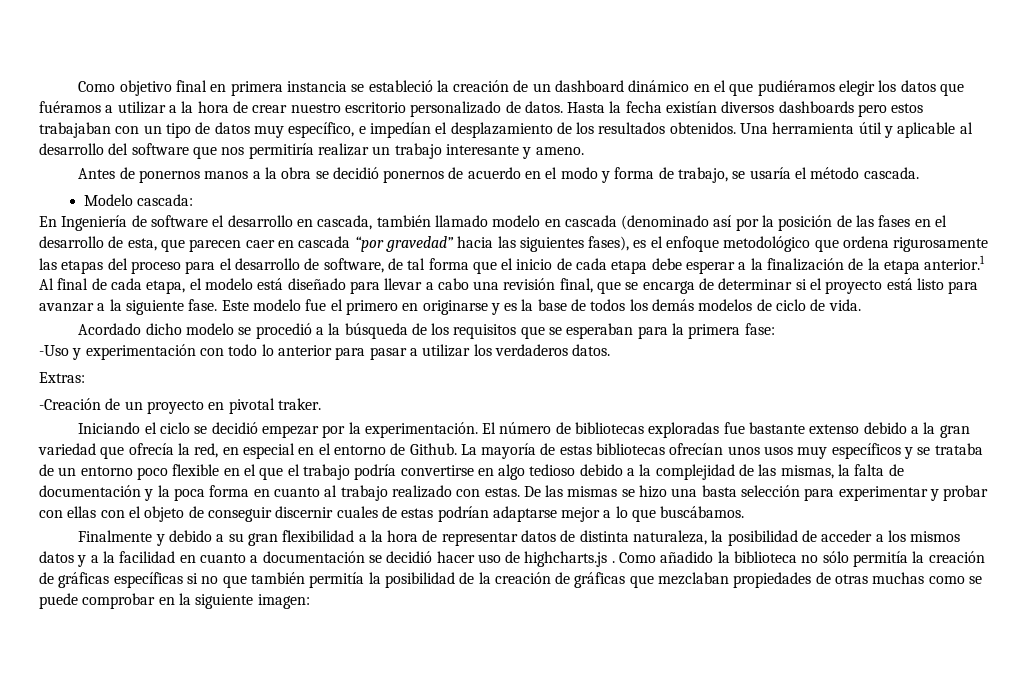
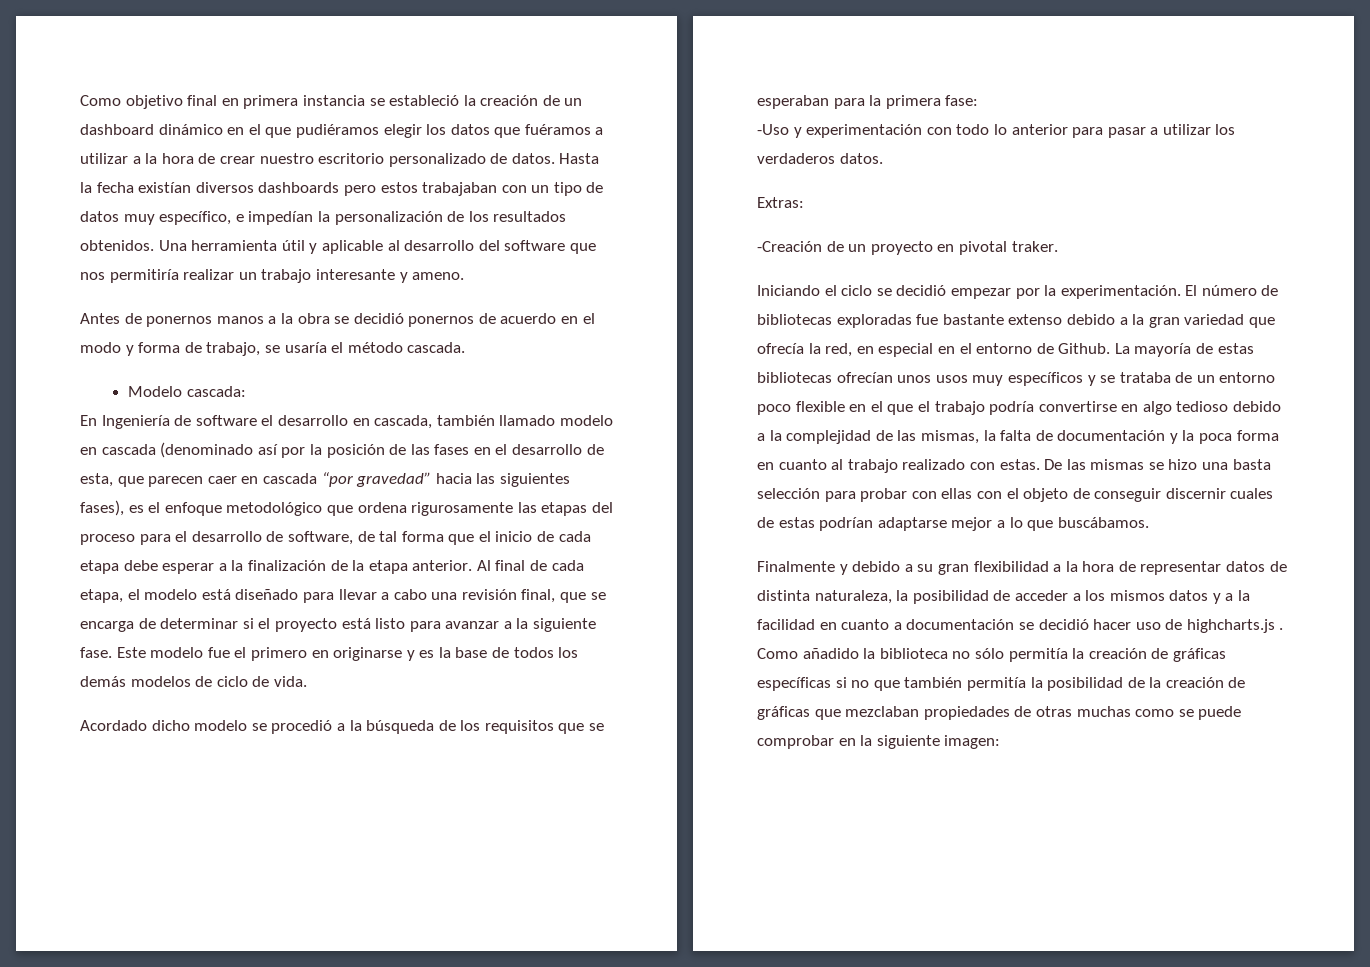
- Hasta la fecha existían diversos dashboards pero estos trabajaban con un tipo de datos muy específico, e impedían el desplazamiento de los resultados obtenidos.
+ Hasta la fecha existían diversos dashboards pero estos trabajaban con un tipo de datos muy específico, e impedían la personalización de los resultados obtenidos.
- En Ingeniería de software el desarrollo en cascada, también llamado modelo en cascada (denominado así por la posición de las fases en el desarrollo de esta, que parecen caer en cascada “por gravedad” hacia las siguientes fases), es el enfoque metodológico que ordena rigurosamente las etapas del proceso para el desarrollo de software, de tal forma que el inicio de cada etapa debe esperar a la finalización de la etapa anterior.1 Al final de cada etapa, el modelo está diseñado para llevar a cabo una revisión final, que se encarga de determinar si el proyecto está listo para avanzar a la siguiente fase.
+ En Ingeniería de software el desarrollo en cascada, también llamado modelo en cascada (denominado así por la posición de las fases en el desarrollo de esta, que parecen caer en cascada “por gravedad” hacia las siguientes fases), es el enfoque metodológico que ordena rigurosamente las etapas del proceso para el desarrollo de software, de tal forma que el inicio de cada etapa debe esperar a la finalización de la etapa anterior. Al final de cada etapa, el modelo está diseñado para llevar a cabo una revisión final, que se encarga de determinar si el proyecto está listo para avanzar a la siguiente fase.
- De las mismas se hizo una basta selección para experimentar y probar con ellas con el objeto de conseguir discernir cuales de estas podrían adaptarse mejor a lo que buscábamos.
+ De las mismas se hizo una basta selección para probar con ellas con el objeto de conseguir discernir cuales de estas podrían adaptarse mejor a lo que buscábamos.

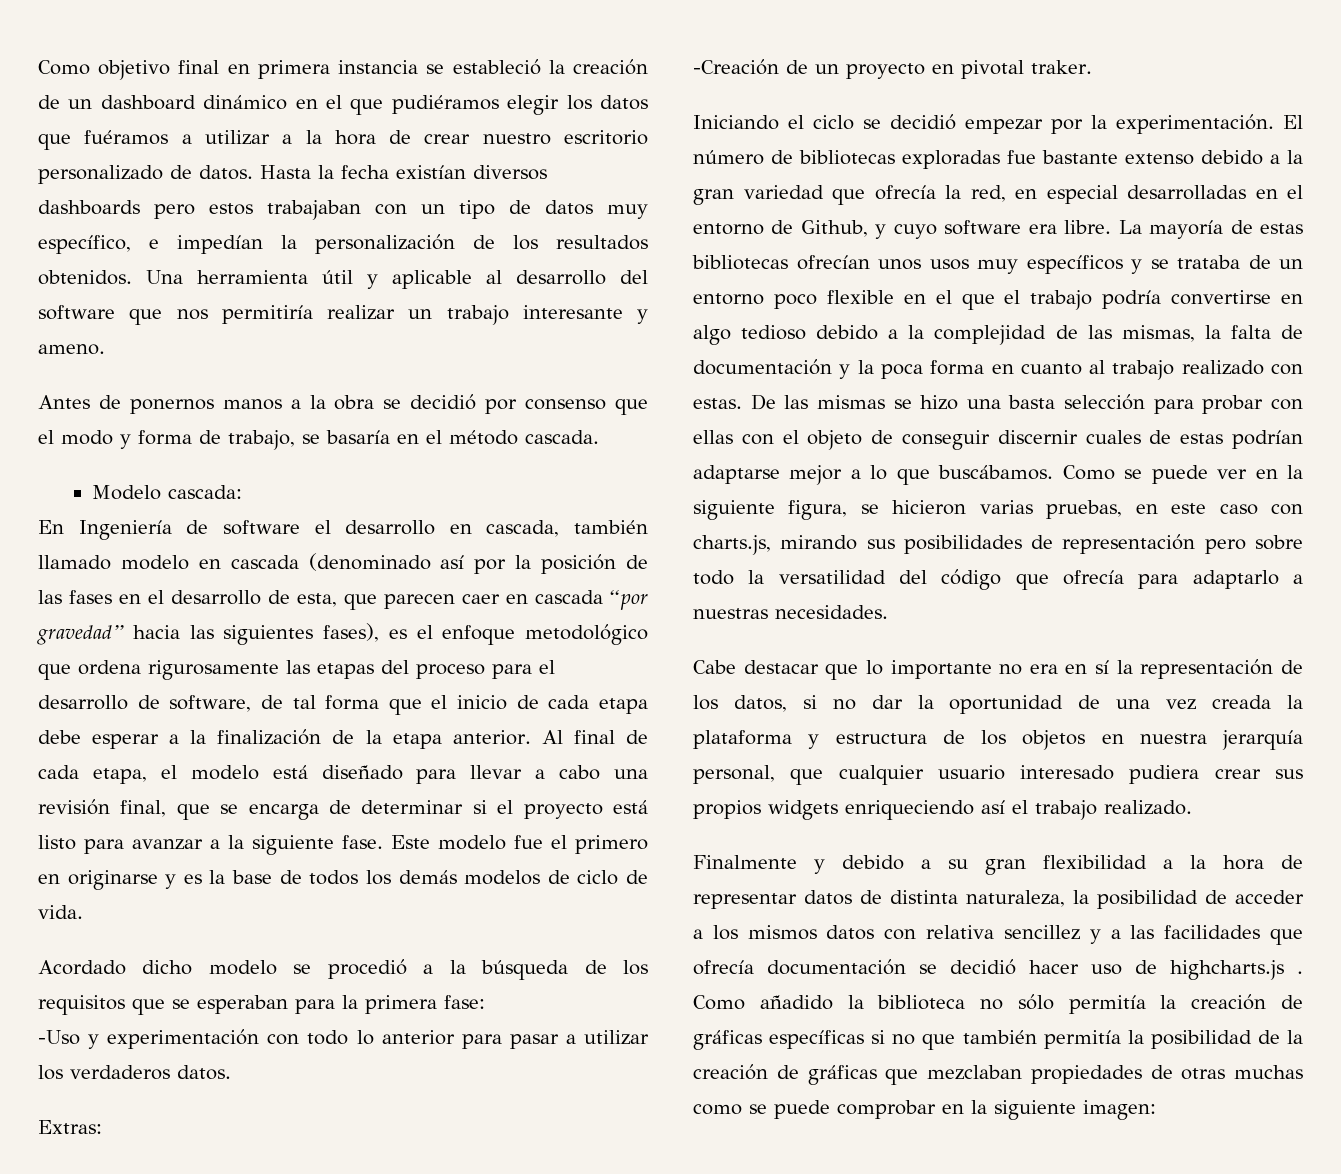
- Antes de ponernos manos a la obra se decidió ponernos de acuerdo en el modo y forma de trabajo, se usaría el método cascada.
+ Antes de ponernos manos a la obra se decidió por consenso que el modo y forma de trabajo, se basaría en el método cascada.
- El número de bibliotecas exploradas fue bastante extenso debido a la gran variedad que ofrecía la red, en especial en el entorno de Github.
+ El número de bibliotecas exploradas fue bastante extenso debido a la gran variedad que ofrecía la red, en especial desarrolladas en el entorno de Github, y cuyo software era libre.
+ Como se puede ver en la siguiente figura, se hicieron varias pruebas, en este caso con charts.js, mirando sus posibilidades de representación pero sobre todo la versatilidad del código que ofrecía para adaptarlo a nuestras necesidades.
+ Cabe destacar que lo importante no era en sí la representación de los datos, si no dar la oportunidad de una vez creada la plataforma y estructura de los objetos en nuestra jerarquía personal, que cualquier usuario interesado pudiera crear sus propios widgets enriqueciendo así el trabajo realizado.
- Finalmente y debido a su gran flexibilidad a la hora de representar datos de distinta naturaleza, la posibilidad de acceder a los mismos datos y a la facilidad en cuanto a documentación se decidió hacer uso de highcharts.js .
+ Finalmente y debido a su gran flexibilidad a la hora de representar datos de distinta naturaleza, la posibilidad de acceder a los mismos datos con relativa sencillez y a las facilidades que ofrecía documentación se decidió hacer uso de highcharts.js .

